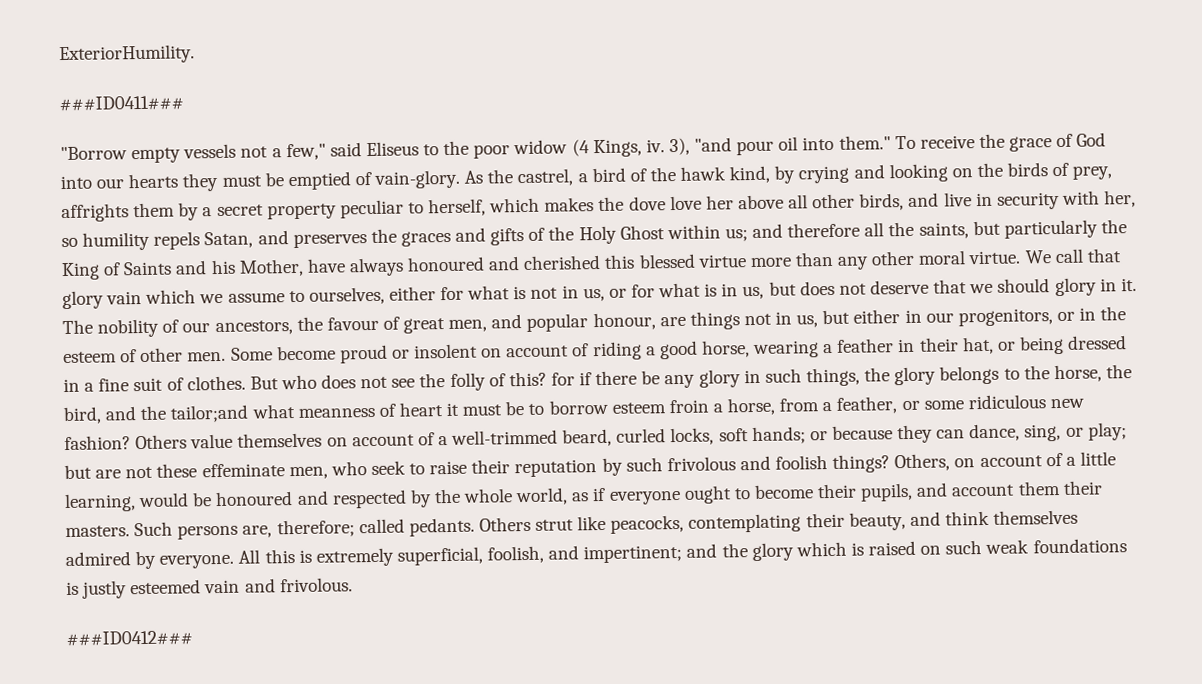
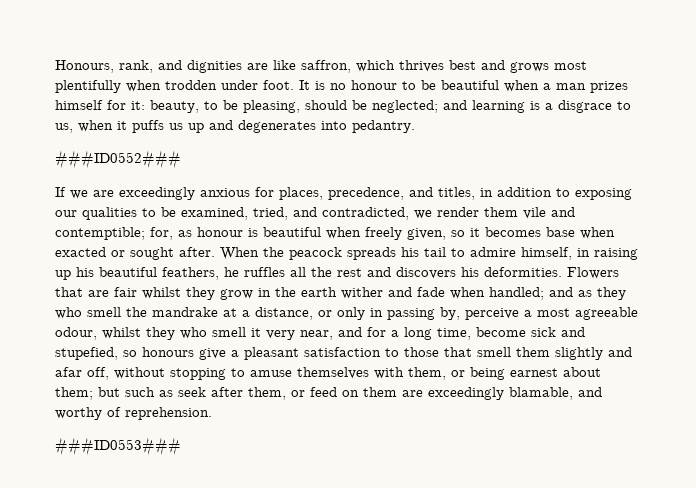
- ExteriorHumility.
- ###ID0411###
- "Borrow empty vessels not a few," said Eliseus to the poor widow (4 Kings, iv. 3), "and pour oil into them." To receive the grace of God into our hearts they must be emptied of vain-glory. As the castrel, a bird of the hawk kind, by crying and looking on the birds of prey, affrights them by a secret property peculiar to herself, which makes the dove love her above all other birds, and live in security with her, so humility repels Satan, and preserves the graces and gifts of the Holy Ghost within us; and therefore all the saints, but particularly the King of Saints and his Mother, have always honoured and cherished this blessed virtue more than any other moral virtue. We call that glory vain which we assume to ourselves, either for what is not in us, or for what is in us, but does not deserve that we should glory in it. The nobility of our ancestors, the favour of great men, and popular honour, are things not in us, but either in our progenitors, or in the esteem of other men. Some become proud or insolent on account of riding a good horse, wearing a feather in their hat, or being dressed in a fine suit of clothes. But who does not see the folly of this? for if there be any glory in such things, the glory belongs to the horse, the bird, and the tailor;and what meanness of heart it must be to borrow esteem froin a horse, from a feather, or some ridiculous new fashion? Others value themselves on account of a well-trimmed beard, curled locks, soft hands; or because they can dance, sing, or play; but are not these effeminate men, who seek to raise their reputation by such frivolous and foolish things? Others, on account of a little learning, would be honoured and respected by the whole world, as if everyone ought to become their pupils, and account them their masters. Such persons are, therefore; called pedants. Others strut like peacocks, contemplating their beauty, and think themselves admired by everyone. All this is extremely superficial, foolish, and impertinent; and the glory which is raised on such weak foundations is justly esteemed vain and frivolous.
- ###ID0412###
+ Honours, rank, and dignities are like saffron, which thrives best and grows most plentifully when trodden under foot. It is no honour to be beautiful when a man prizes himself for it: beauty, to be pleasing, should be neglected; and learning is a disgrace to us, when it puffs us up and degenerates into pedantry.
+ ###ID0552###
+ If we are exceedingly anxious for places, precedence, and titles, in addition to exposing our qualities to be examined, tried, and contradicted, we render them vile and contemptible; for, as honour is beautiful when freely given, so it becomes base when exacted or sought after. When the peacock spreads his tail to admire himself, in raising up his beautiful feathers, he ruffles all the rest and discovers his deformities. Flowers that are fair whilst they grow in the earth wither and fade when handled; and as they who smell the mandrake at a distance, or only in passing by, perceive a most agreeable odour, whilst they who smell it very near, and for a long time, become sick and stupefied, so honours give a pleasant satisfaction to those that smell them slightly and afar off, without stopping to amuse themselves with them, or being earnest about them; but such as seek after them, or feed on them are exceedingly blamable, and worthy of reprehension.
+ ###ID0553###

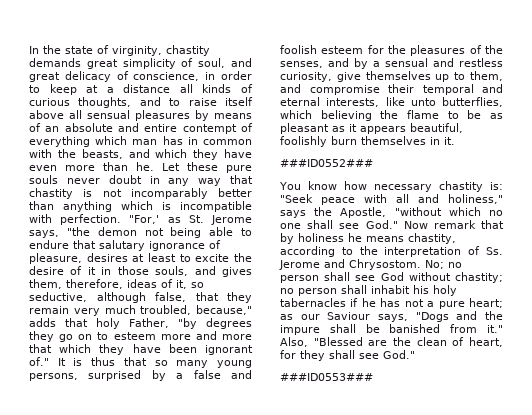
- Honours, rank, and dignities are like saffron, which thrives best and grows most plentifully when trodden under foot. It is no honour to be beautiful when a man prizes himself for it: beauty, to be pleasing, should be neglected; and learning is a disgrace to us, when it puffs us up and degenerates into pedantry.
+ In the state of virginity, chastity demands great simplicity of soul, and great delicacy of conscience, in order to keep at a distance all kinds of curious thoughts, and to raise itself above all sensual pleasures by means of an absolute and entire contempt of everything which man has in common with the beasts, and which they have even more than he. Let these pure souls never doubt in any way that chastity is not incomparably better than anything which is incompatible with perfection. "For,' as St. Jerome says, "the demon not being able to endure that salutary ignorance of pleasure, desires at least to excite the desire of it in those souls, and gives them, therefore, ideas of it, so seductive, although false, that they remain very much troubled, because," adds that holy Father, "by degrees they go on to esteem more and more that which they have been ignorant of." It is thus that so many young persons, surprised by a false and foolish esteem for the pleasures of the senses, and by a sensual and restless curiosity, give themselves up to them, and compromise their temporal and eternal interests, like unto butterflies, which believing the flame to be as pleasant as it appears beautiful, foolishly burn themselves in it.
  ###ID0552###
- If we are exceedingly anxious for places, precedence, and titles, in addition to exposing our qualities to be examined, tried, and contradicted, we render them vile and contemptible; for, as honour is beautiful when freely given, so it becomes base when exacted or sought after. When the peacock spreads his tail to admire himself, in raising up his beautiful feathers, he ruffles all the rest and discovers his deformities. Flowers that are fair whilst they grow in the earth wither and fade when handled; and as they who smell the mandrake at a distance, or only in passing by, perceive a most agreeable odour, whilst they who smell it very near, and for a long time, become sick and stupefied, so honours give a pleasant satisfaction to those that smell them slightly and afar off, without stopping to amuse themselves with them, or being earnest about them; but such as seek after them, or feed on them are exceedingly blamable, and worthy of reprehension.
+ You know how necessary chastity is: "Seek peace with all and holiness," says the Apostle, "without which no one shall see God." Now remark that by holiness he means chastity, according to the interpretation of Ss. Jerome and Chrysostom. No; no person shall see God without chastity; no person shall inhabit his holy tabernacles if he has not a pure heart; as our Saviour says, "Dogs and the impure shall be banished from it." Also, "Blessed are the clean of heart, for they shall see God."

